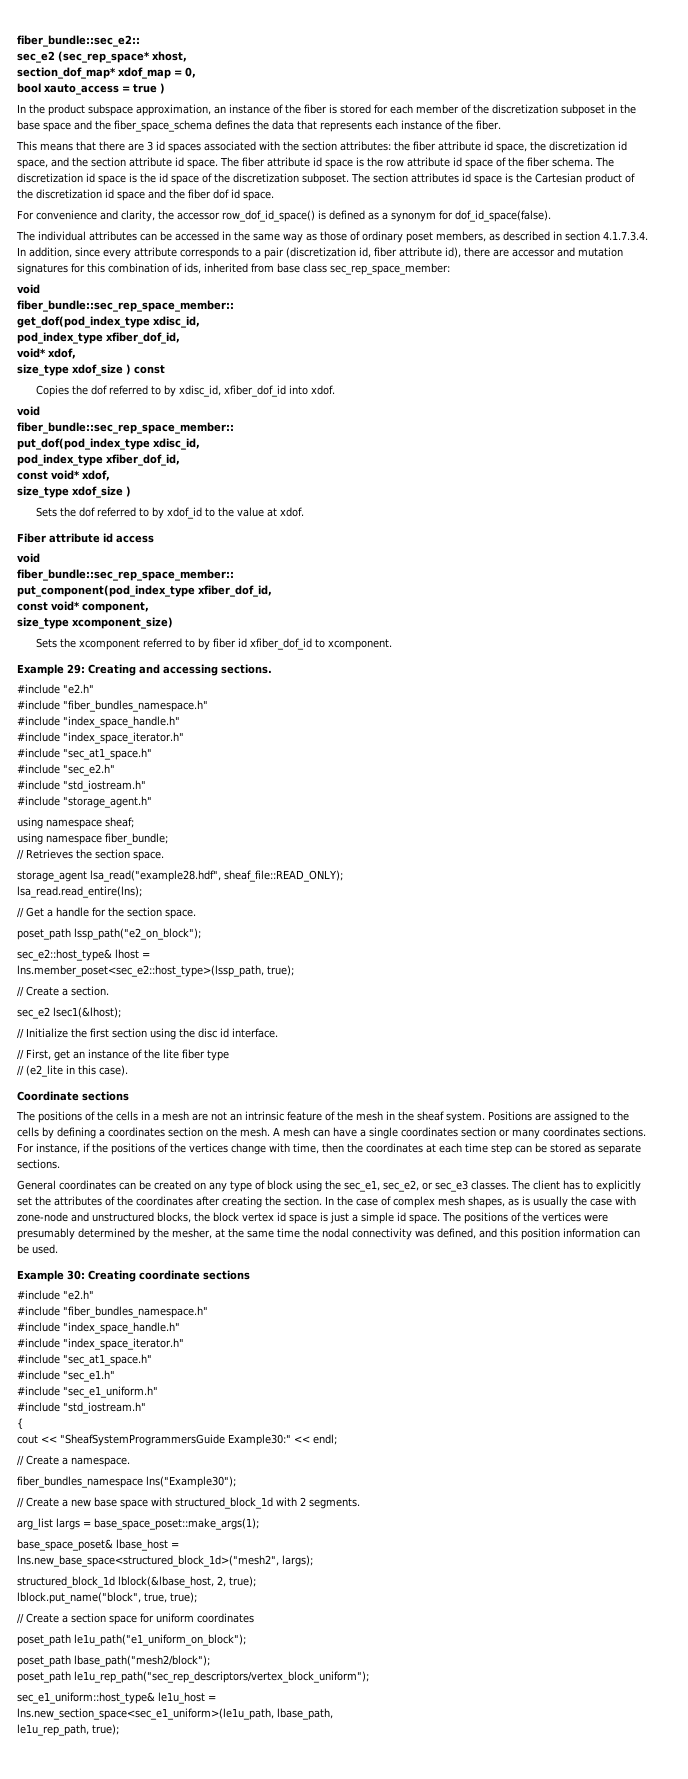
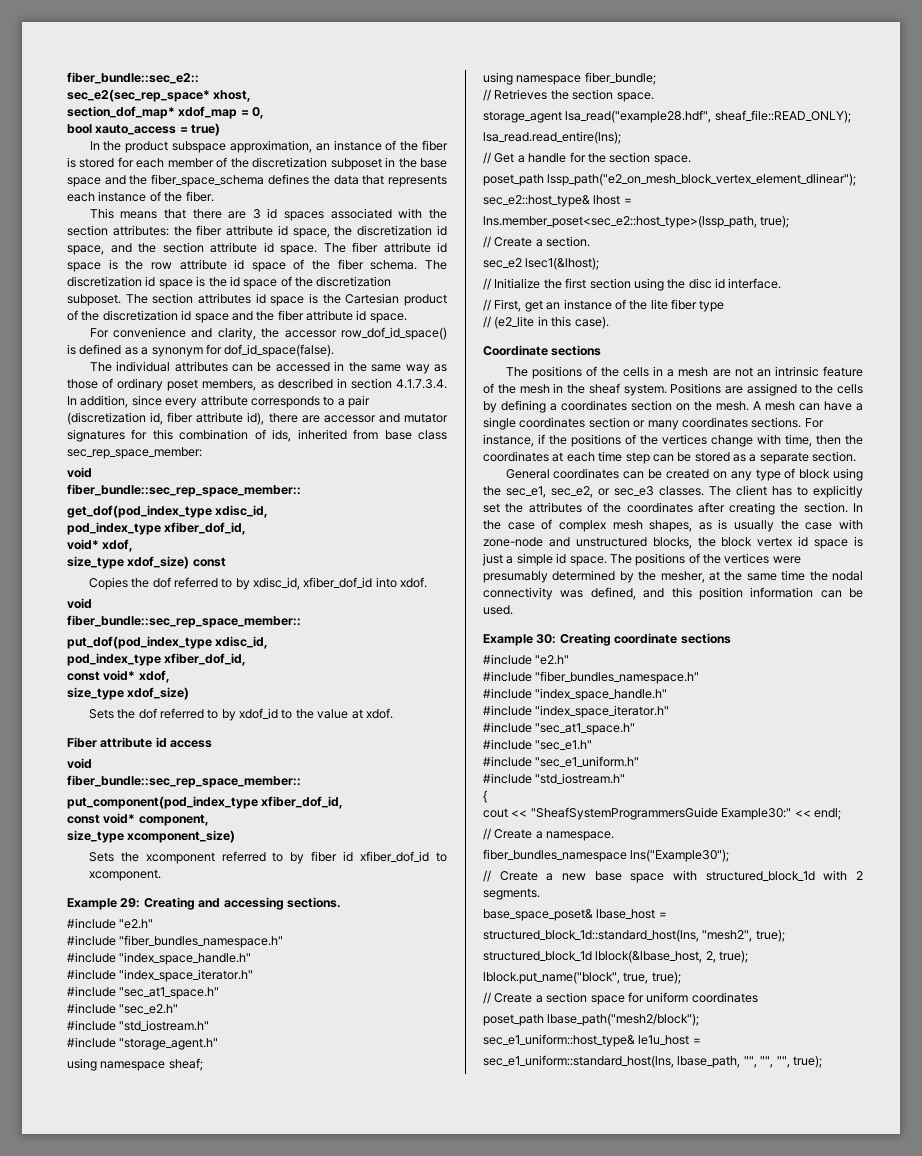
- sec_e2 (sec_rep_space* xhost,
+ sec_e2(sec_rep_space* xhost,
- bool xauto_access = true )
+ bool xauto_access = true)
- The section attributes id space is the Cartesian product of the discretization id space and the fiber dof id space.
+ The section attributes id space is the Cartesian product of the discretization id space and the fiber attribute id space.
- The individual attributes can be accessed in the same way as those of ordinary poset members, as described in section 4.1.7.3.4. In addition, since every attribute corresponds to a pair (discretization id, fiber attribute id), there are accessor and mutation signatures for this combination of ids, inherited from base class sec_rep_space_member:
+ The individual attributes can be accessed in the same way as those of ordinary poset members, as described in section 4.1.7.3.4. In addition, since every attribute corresponds to a pair (discretization id, fiber attribute id), there are accessor and mutator signatures for this combination of ids, inherited from base class sec_rep_space_member:
- size_type xdof_size ) const
+ size_type xdof_size) const
  const void* xdof,
- size_type xdof_size )
+ size_type xdof_size)
- poset_path lssp_path("e2_on_block");
+ poset_path lssp_path("e2_on_mesh_block_vertex_element_dlinear");
- For instance, if the positions of the vertices change with time, then the coordinates at each time step can be stored as separate sections.
+ For instance, if the positions of the vertices change with time, then the coordinates at each time step can be stored as a separate section.
- arg_list largs = base_space_poset::make_args(1);
- lns.new_base_space<structured_block_1d>("mesh2", largs);
+ structured_block_1d::standard_host(lns, "mesh2", true);
- poset_path le1u_path("e1_uniform_on_block");
- poset_path le1u_rep_path("sec_rep_descriptors/vertex_block_uniform");
- lns.new_section_space<sec_e1_uniform>(le1u_path, lbase_path,
- le1u_rep_path, true);
+ sec_e1_uniform::standard_host(lns, lbase_path, "", "", "", true);

